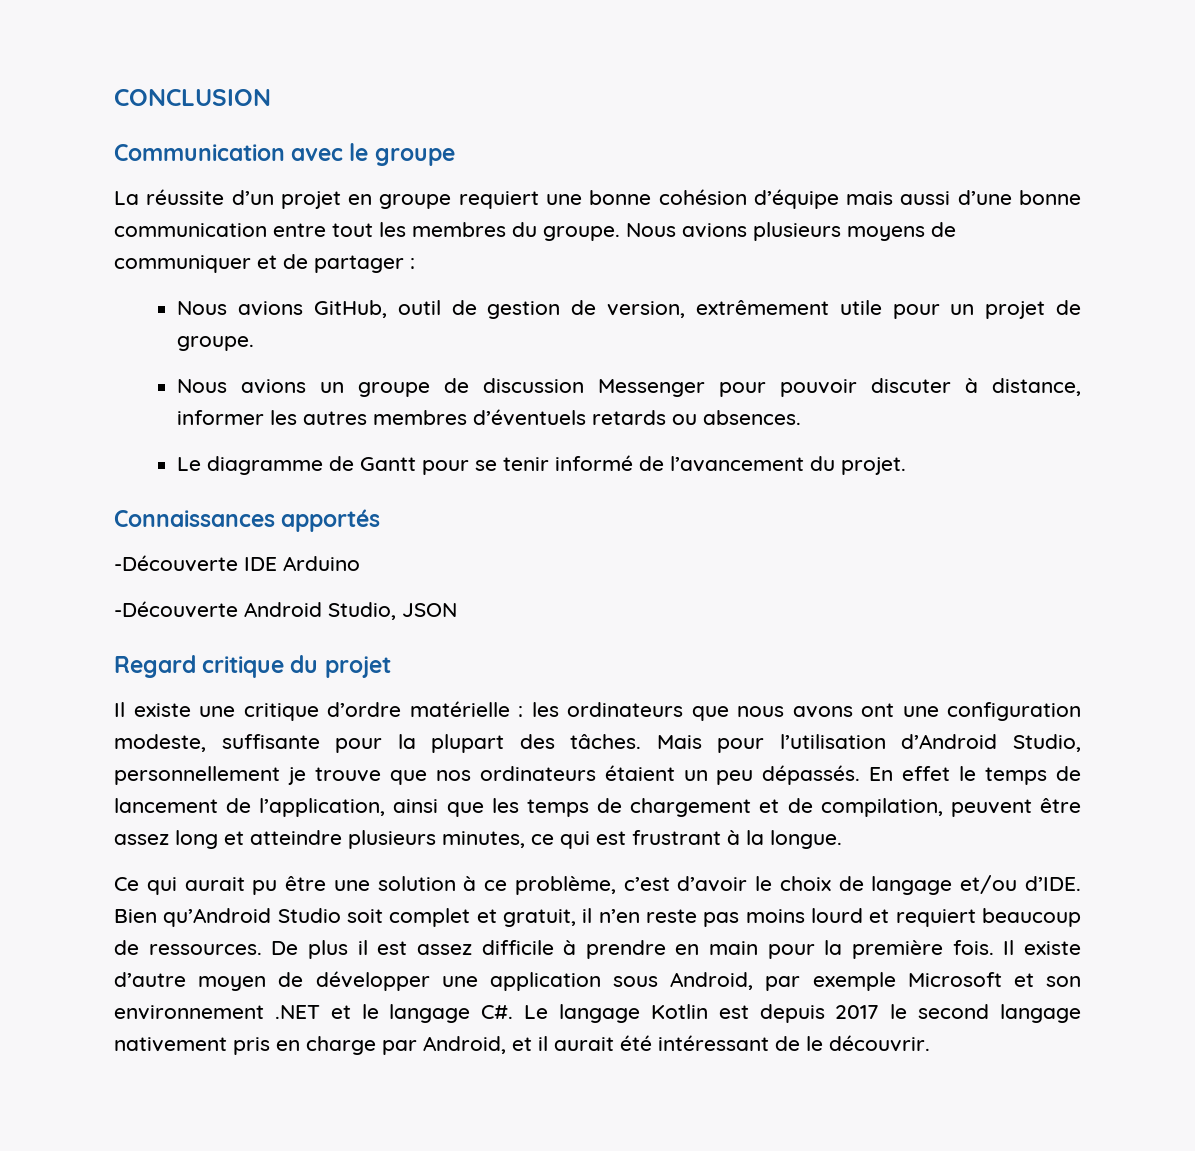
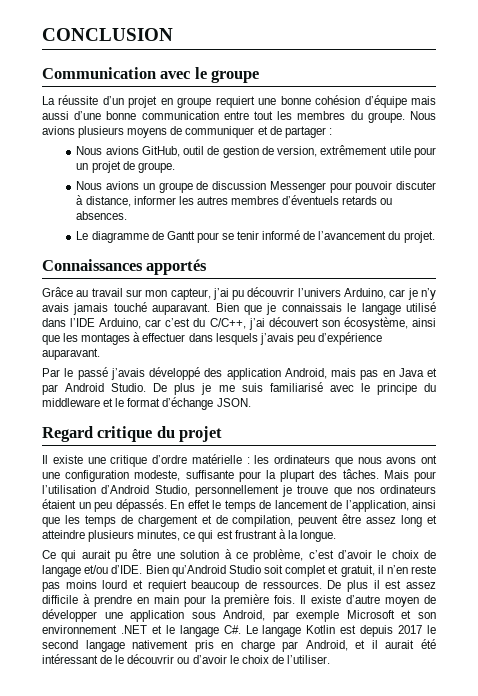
- -Découverte IDE Arduino
- -Découverte Android Studio, JSON
+ Grâce au travail sur mon capteur, j’ai pu découvrir l’univers Arduino, car je n’y avais jamais touché auparavant. Bien que je connaissais le langage utilisé dans l’IDE Arduino, car c’est du C/C++, j’ai découvert son écosystème, ainsi que les montages à effectuer dans lesquels j’avais peu d’expérience auparavant.
+ Par le passé j’avais développé des application Android, mais pas en Java et par Android Studio. De plus je me suis familiarisé avec le principe du middleware et le format d’échange JSON.
- Il existe d’autre moyen de développer une application sous Android, par exemple Microsoft et son environnement .NET et le langage C#. Le langage Kotlin est depuis 2017 le second langage nativement pris en charge par Android, et il aurait été intéressant de le découvrir.
+ Il existe d’autre moyen de développer une application sous Android, par exemple Microsoft et son environnement .NET et le langage C#. Le langage Kotlin est depuis 2017 le second langage nativement pris en charge par Android, et il aurait été intéressant de le découvrir ou d’avoir le choix de l’utiliser.

